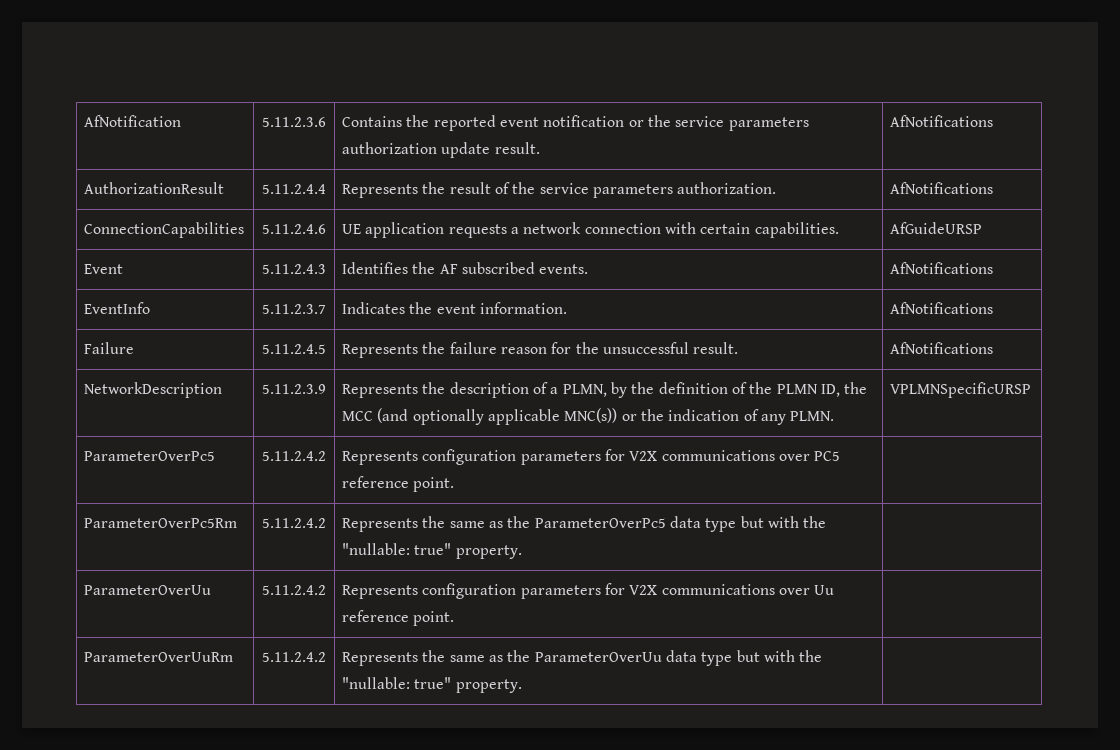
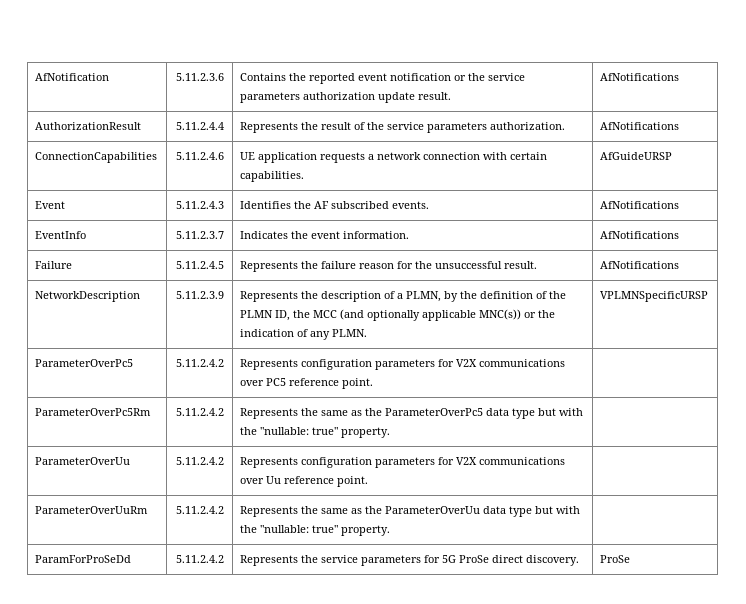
+ ParamForProSeDd | 5.11.2.4.2 | Represents the service parameters for 5G ProSe direct discovery. | ProSe

